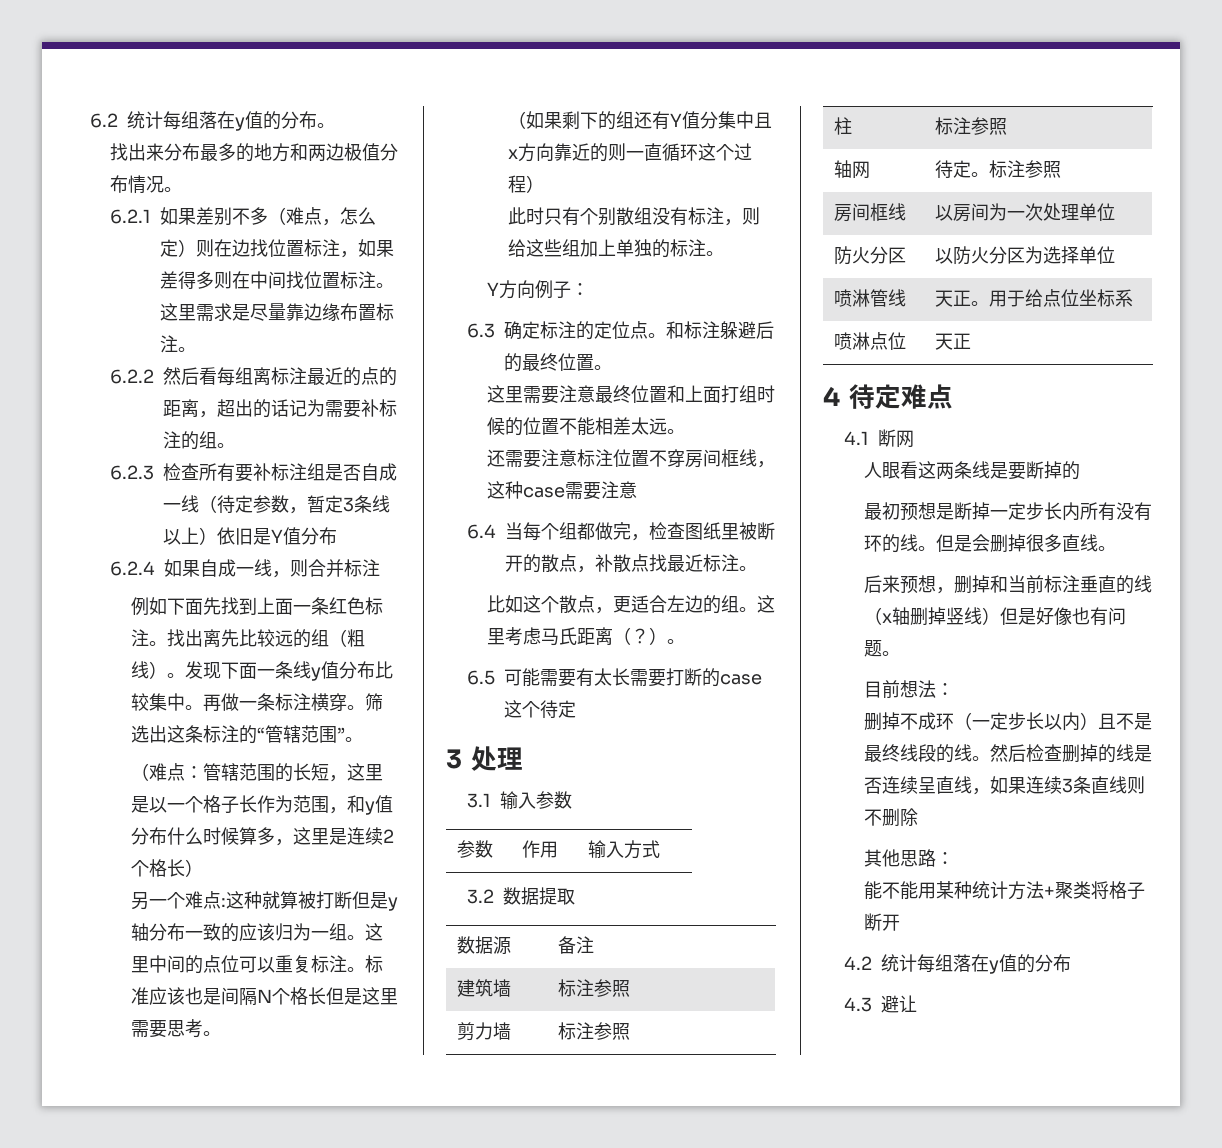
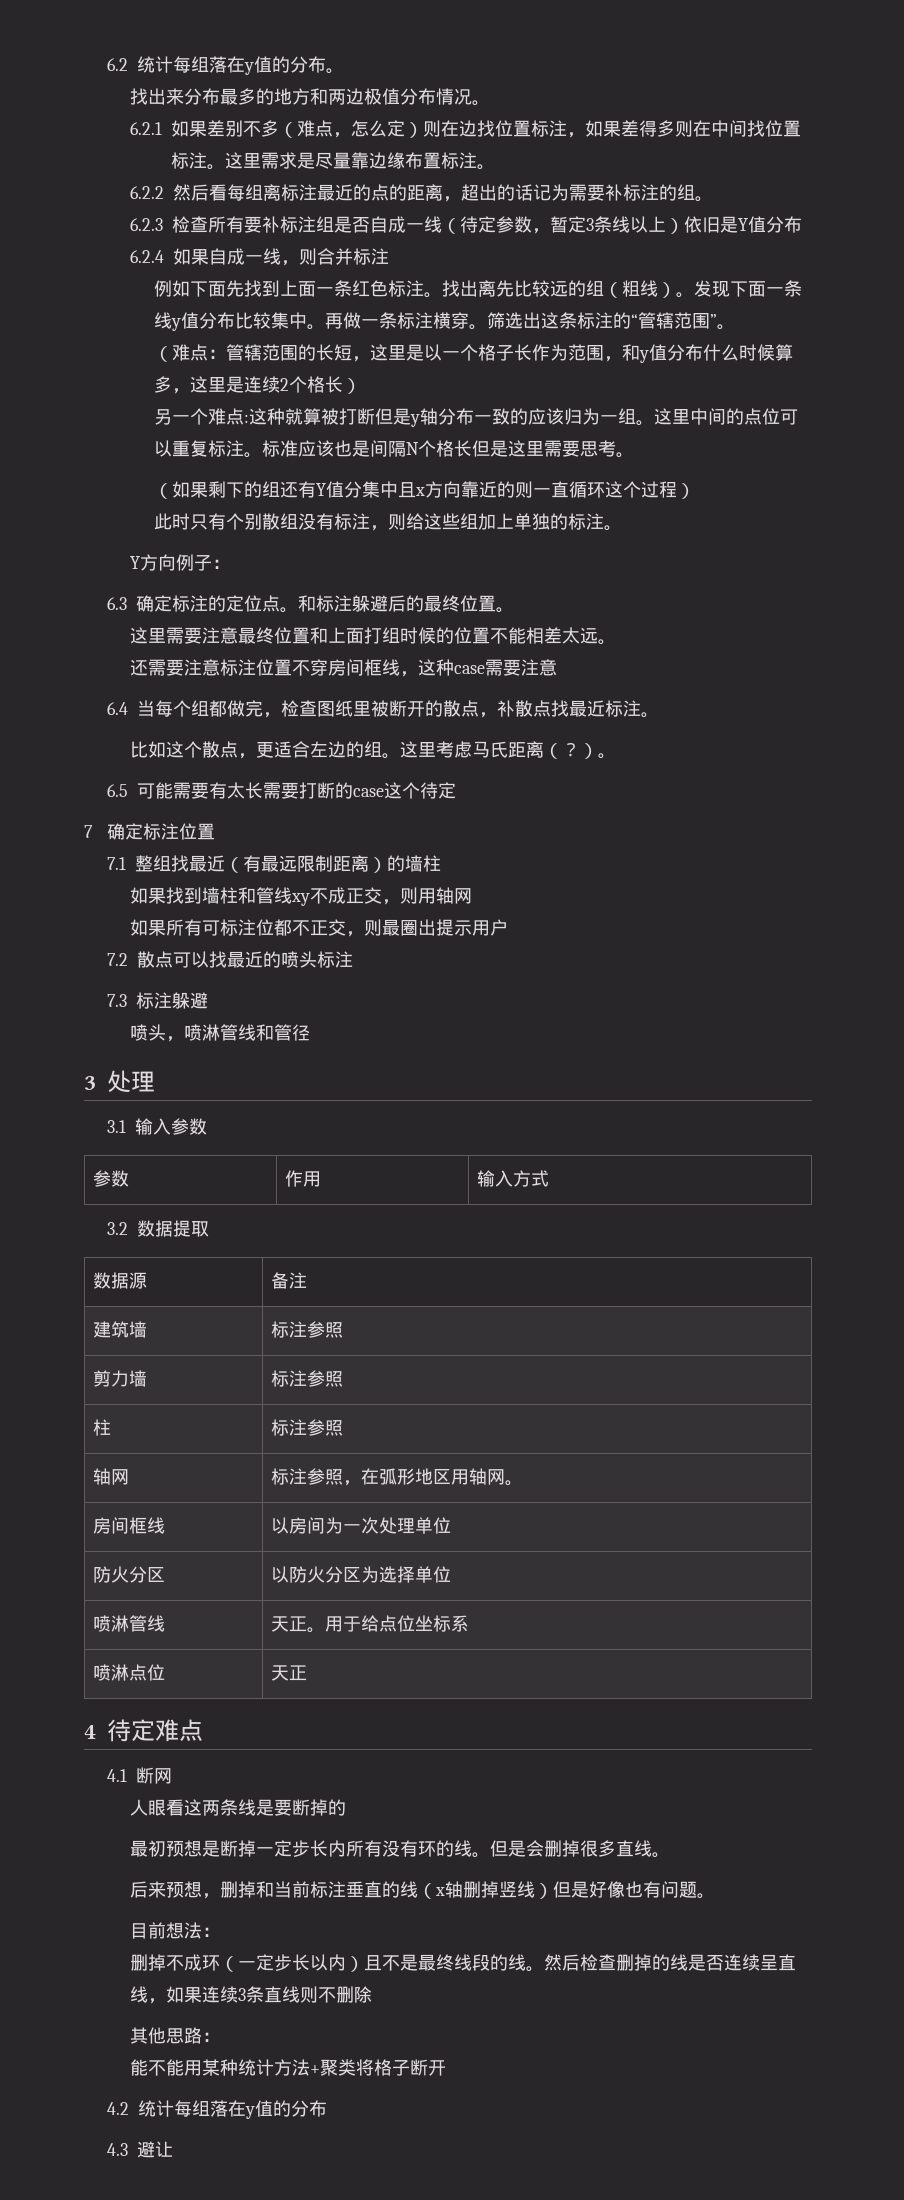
+ 7确定标注位置
+ 7.1整组找最近（有最远限制距离）的墙柱
+ 如果找到墙柱和管线xy不成正交，则用轴网
+ 如果所有可标注位都不正交，则最圈出提示用户
+ 7.2散点可以找最近的喷头标注
+ 7.3标注躲避
+ 喷头，喷淋管线和管径
- 轴网 | 待定。标注参照
+ 轴网 | 标注参照，在弧形地区用轴网。

